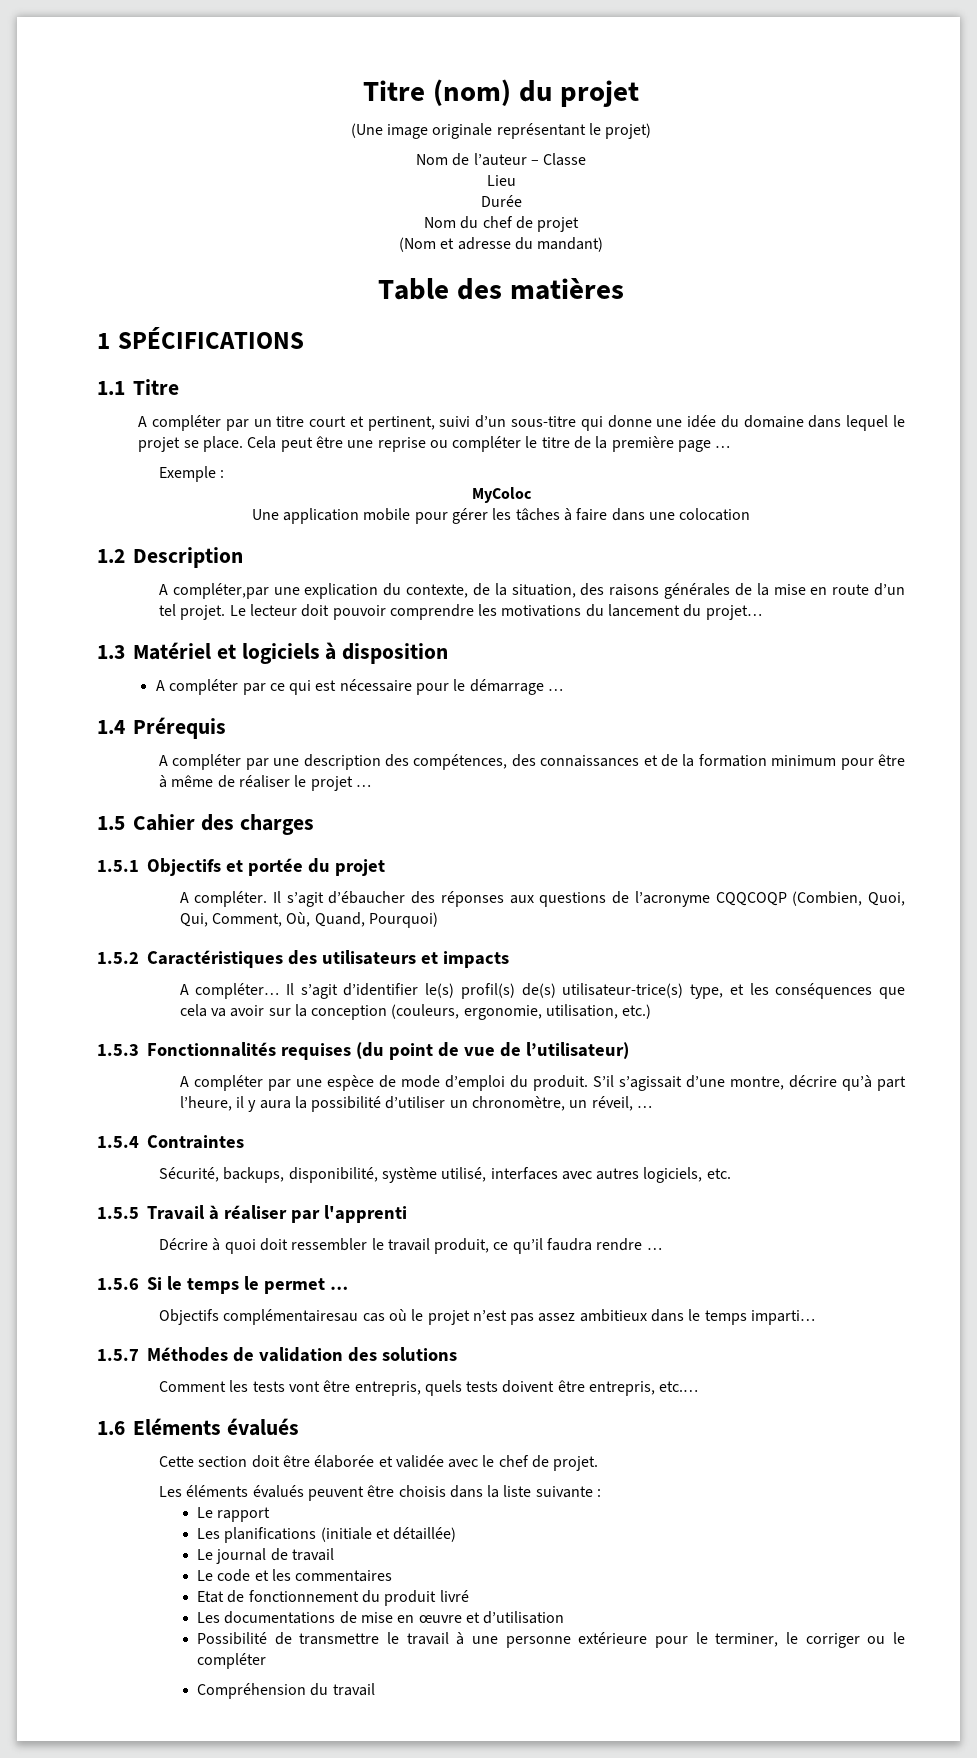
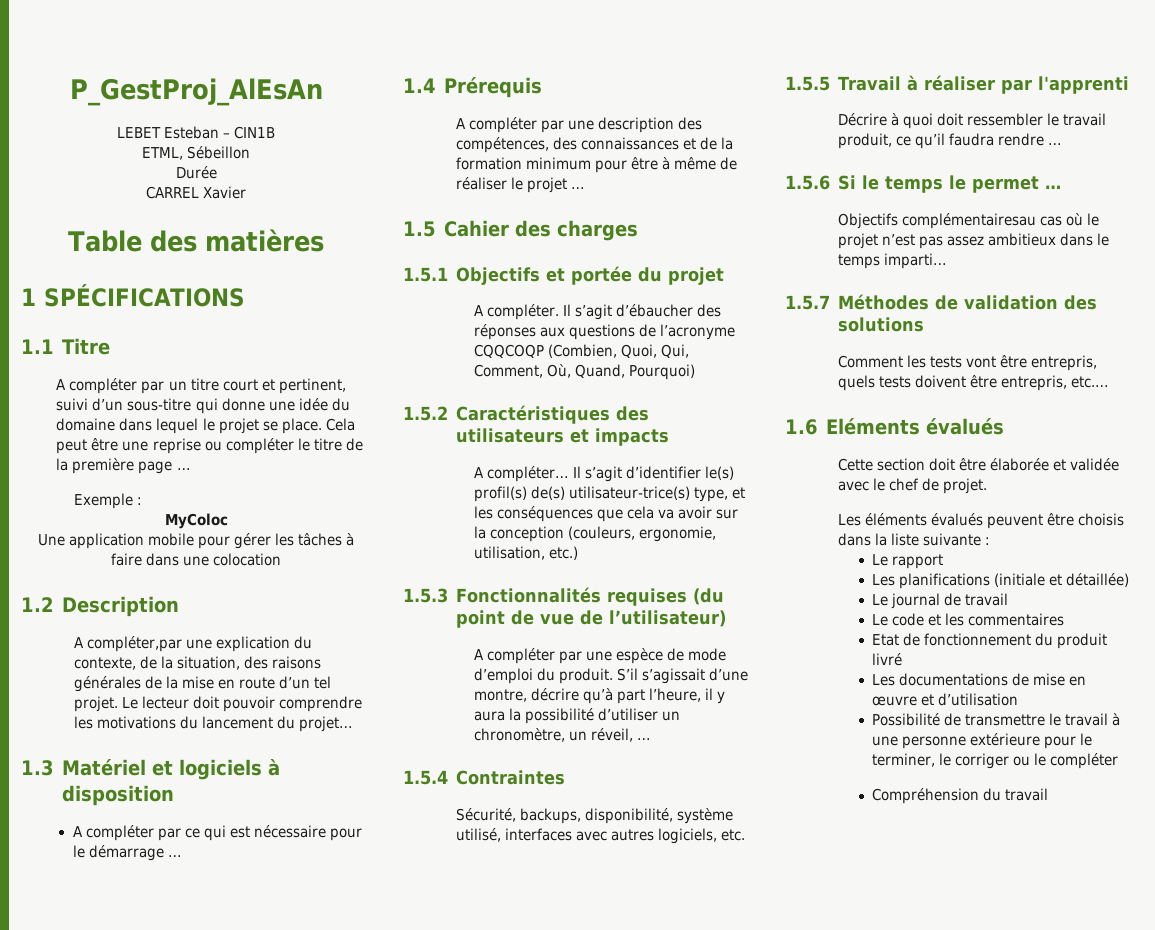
- Titre (nom) du projet
- (Une image originale représentant le projet)
- Nom de l’auteur – Classe
- Lieu
+ P_GestProj_AlEsAn
+ LEBET Esteban – CIN1B
+ ETML, Sébeillon
  Durée
- Nom du chef de projet
- (Nom et adresse du mandant)
+ CARREL Xavier

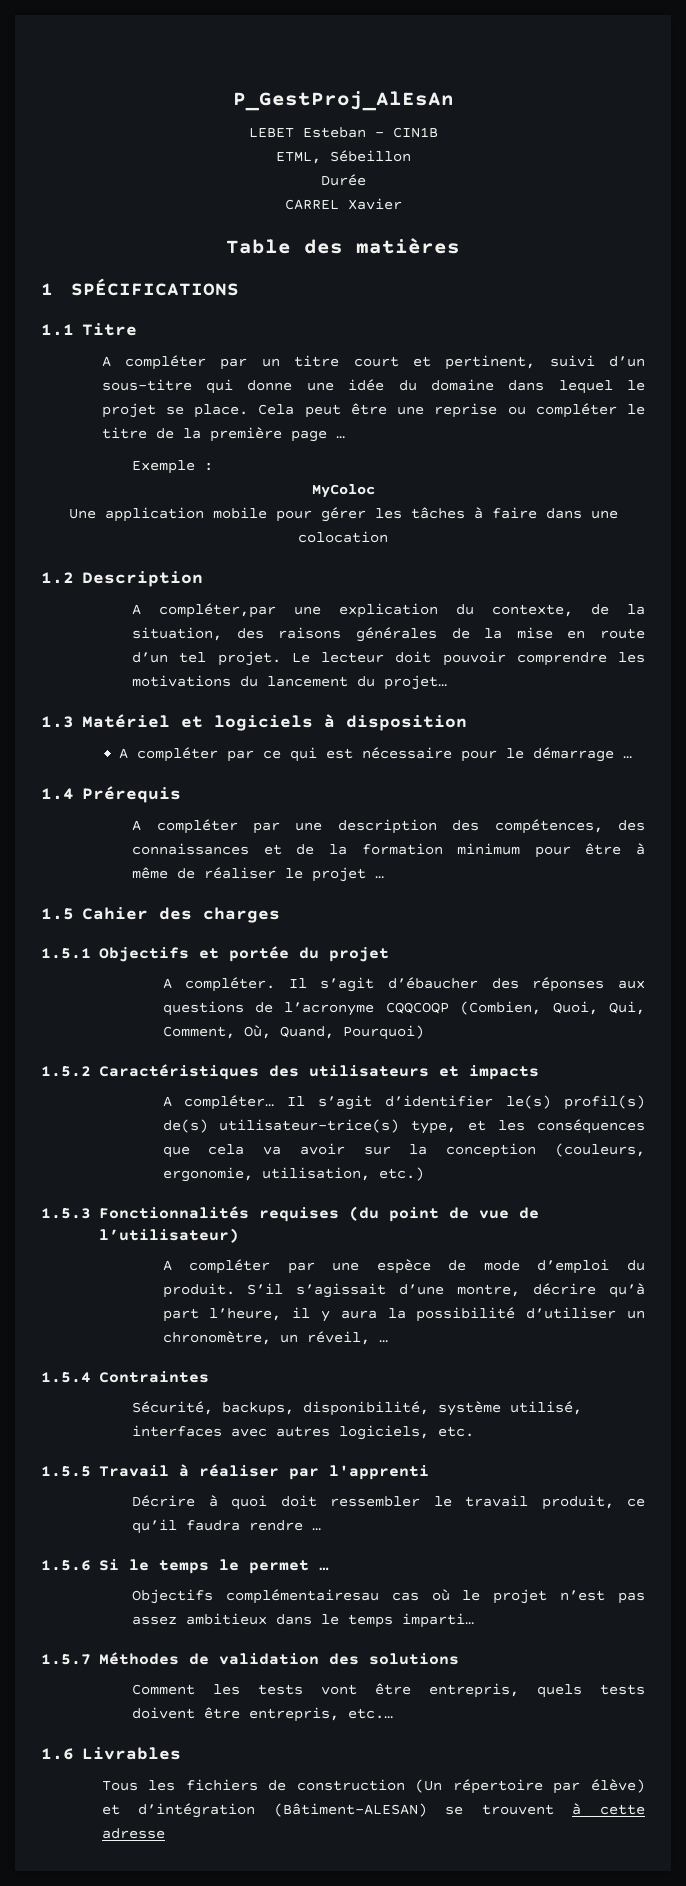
- 1.6 Eléments évalués
- Cette section doit être élaborée et validée avec le chef de projet.
- Les éléments évalués peuvent être choisis dans la liste suivante :
- Le rapport
- Les planifications (initiale et détaillée)
- Le journal de travail
- Le code et les commentaires
- Etat de fonctionnement du produit livré
- Les documentations de mise en œuvre et d’utilisation
- Possibilité de transmettre le travail à une personne extérieure pour le terminer, le corriger ou le compléter
- Compréhension du travail
+ 1.6 Livrables
+ Tous les fichiers de construction (Un répertoire par élève) et d’intégration (Bâtiment-ALESAN) se trouvent à cette adresse

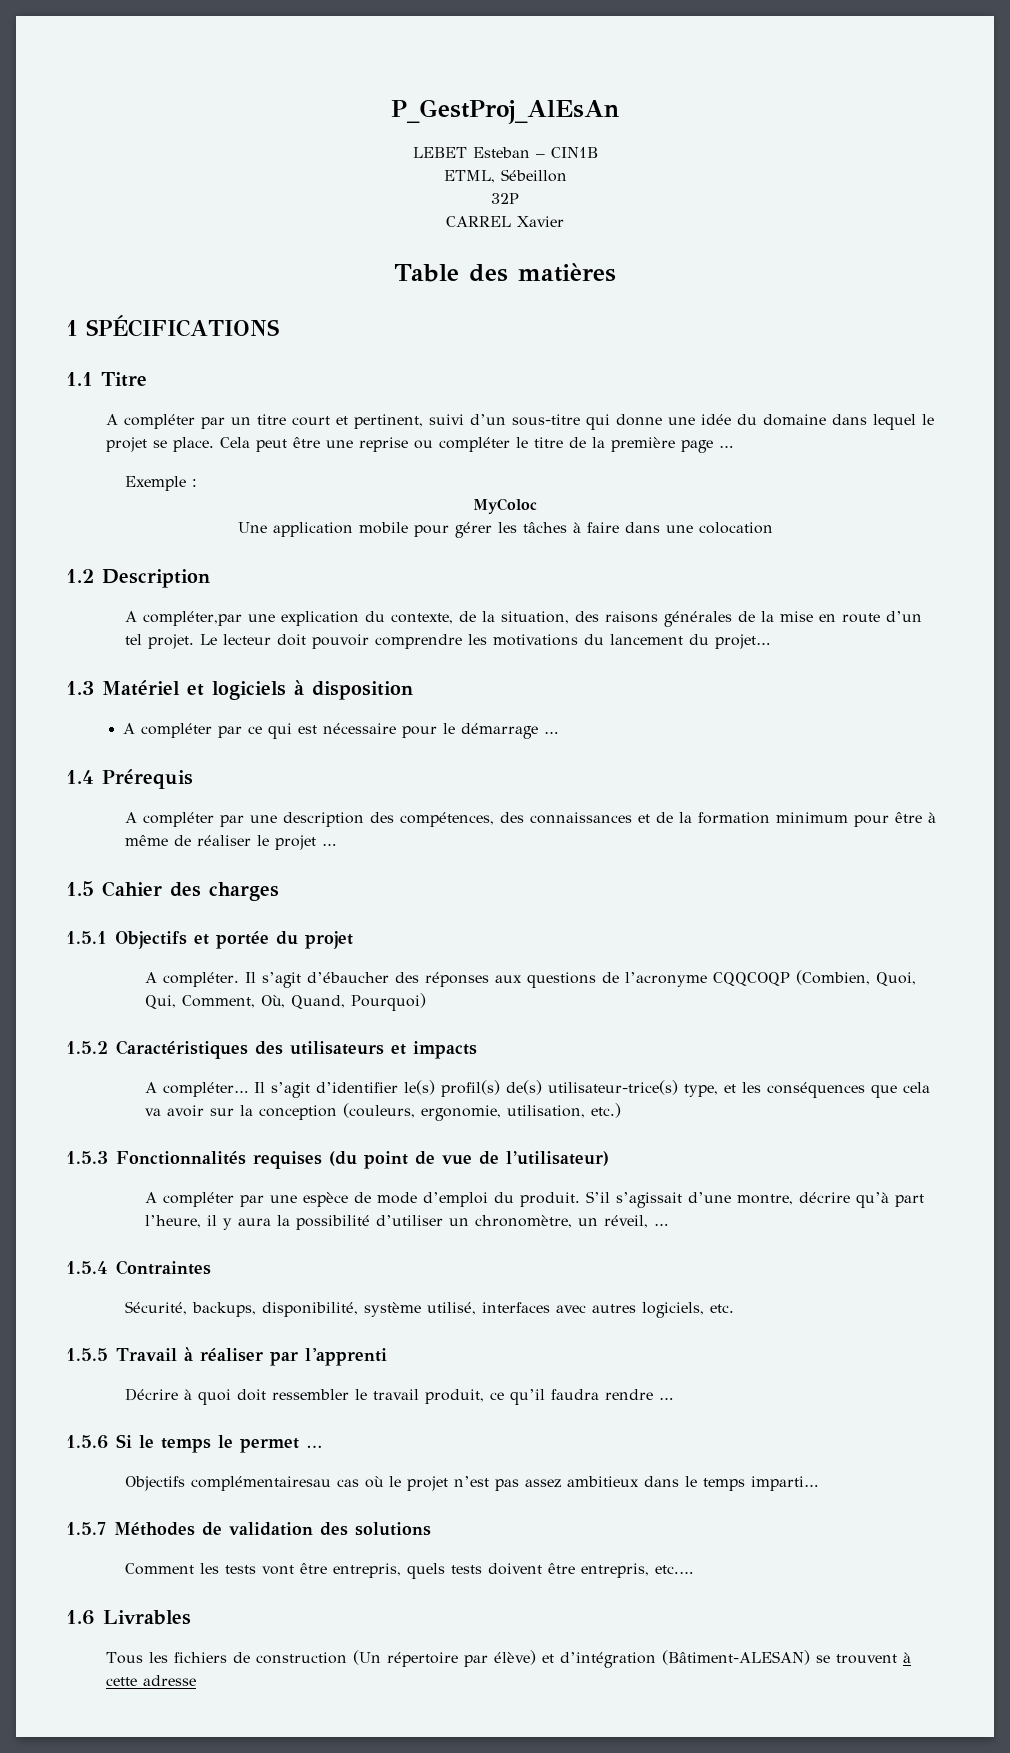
- Durée
+ 32P

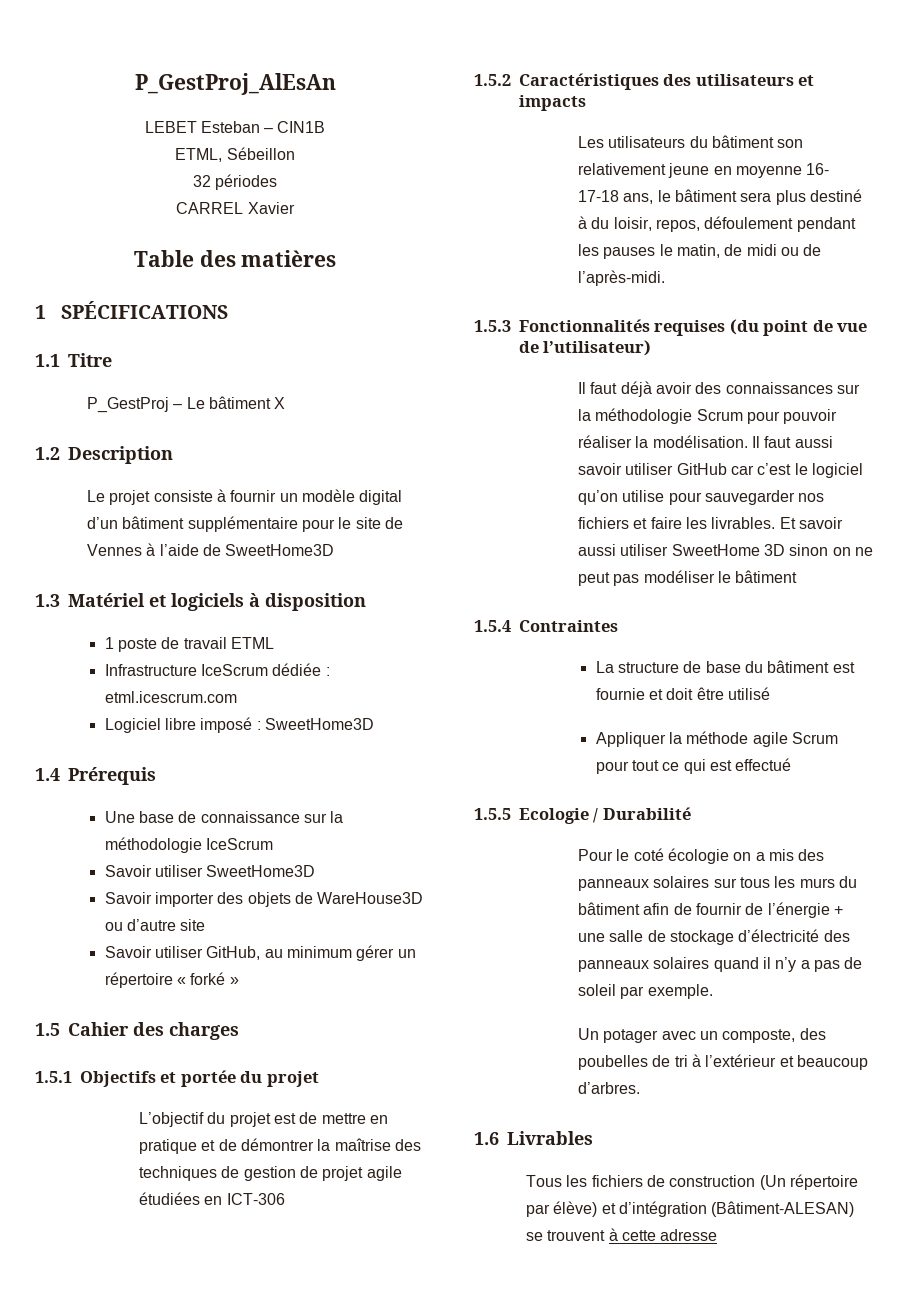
- 32P
+ 32 périodes
- A compléter par un titre court et pertinent, suivi d’un sous-titre qui donne une idée du domaine dans lequel le projet se place. Cela peut être une reprise ou compléter le titre de la première page …
- Exemple :
- MyColoc
- Une application mobile pour gérer les tâches à faire dans une colocation
+ P_GestProj – Le bâtiment X
  1.2 Description
- A compléter,par une explication du contexte, de la situation, des raisons générales de la mise en route d’un tel projet. Le lecteur doit pouvoir comprendre les motivations du lancement du projet…
+ Le projet consiste à fournir un modèle digital d’un bâtiment supplémentaire pour le site de Vennes à l’aide de SweetHome3D
- A compléter par ce qui est nécessaire pour le démarrage …
+ 1 poste de travail ETML
+ Infrastructure IceScrum dédiée : etml.icescrum.com
+ Logiciel libre imposé : SweetHome3D
  1.4 Prérequis
- A compléter par une description des compétences, des connaissances et de la formation minimum pour être à même de réaliser le projet …
+ Une base de connaissance sur la méthodologie IceScrum
+ Savoir utiliser SweetHome3D
+ Savoir importer des objets de WareHouse3D ou d’autre site
+ Savoir utiliser GitHub, au minimum gérer un répertoire « forké »
- A compléter. Il s’agit d’ébaucher des réponses aux questions de l’acronyme CQQCOQP (Combien, Quoi, Qui, Comment, Où, Quand, Pourquoi)
+ L’objectif du projet est de mettre en pratique et de démontrer la maîtrise des techniques de gestion de projet agile étudiées en ICT-306
- A compléter… Il s’agit d’identifier le(s) profil(s) de(s) utilisateur-trice(s) type, et les conséquences que cela va avoir sur la conception (couleurs, ergonomie, utilisation, etc.)
+ Les utilisateurs du bâtiment son relativement jeune en moyenne 16- 17-18 ans, le bâtiment sera plus destiné à du loisir, repos, défoulement pendant les pauses le matin, de midi ou de l’après-midi.
- A compléter par une espèce de mode d’emploi du produit. S’il s’agissait d’une montre, décrire qu’à part l’heure, il y aura la possibilité d’utiliser un chronomètre, un réveil, …
+ Il faut déjà avoir des connaissances sur la méthodologie Scrum pour pouvoir réaliser la modélisation. Il faut aussi savoir utiliser GitHub car c’est le logiciel qu’on utilise pour sauvegarder nos fichiers et faire les livrables. Et savoir aussi utiliser SweetHome 3D sinon on ne peut pas modéliser le bâtiment
  1.5.4 Contraintes
- Sécurité, backups, disponibilité, système utilisé, interfaces avec autres logiciels, etc.
- 1.5.5 Travail à réaliser par l'apprenti
- Décrire à quoi doit ressembler le travail produit, ce qu’il faudra rendre …
- 1.5.6 Si le temps le permet …
- Objectifs complémentairesau cas où le projet n’est pas assez ambitieux dans le temps imparti…
- 1.5.7 Méthodes de validation des solutions
- Comment les tests vont être entrepris, quels tests doivent être entrepris, etc.…
+ La structure de base du bâtiment est fournie et doit être utilisé
+ Appliquer la méthode agile Scrum pour tout ce qui est effectué
+ 1.5.5 Ecologie / Durabilité
+ Pour le coté écologie on a mis des panneaux solaires sur tous les murs du bâtiment afin de fournir de l’énergie + une salle de stockage d’électricité des panneaux solaires quand il n’y a pas de soleil par exemple.
+ Un potager avec un composte, des poubelles de tri à l’extérieur et beaucoup d’arbres.

